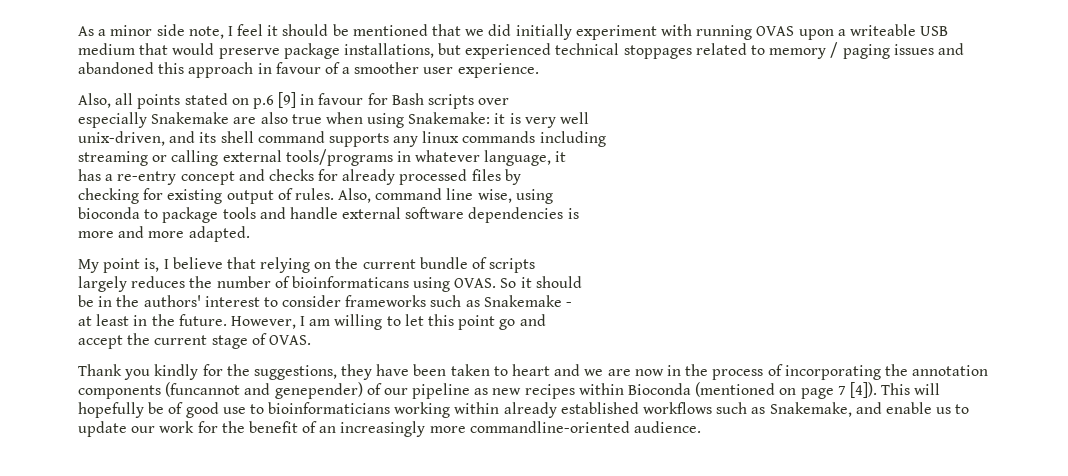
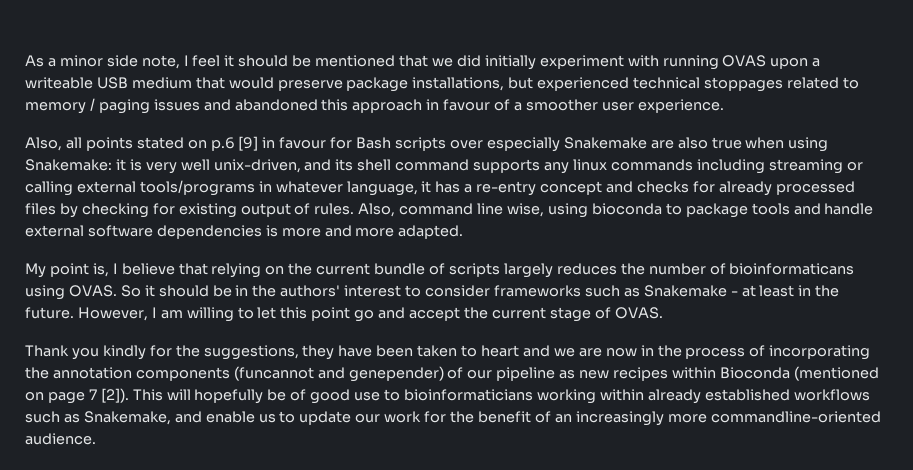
- Also, all points stated on p.6 [9] in favour for Bash scripts over
- especially Snakemake are also true when using Snakemake:
+ Also, all points stated on p.6 [9] in favour for Bash scripts over especially Snakemake are also true when using Snakemake:
- it is very well
- unix-driven, and its shell command supports any linux commands including
- streaming or calling external tools/programs in whatever language, it
- has a re-entry concept and checks for already processed files by
- checking for existing output of rules.
+ it is very well unix-driven, and its shell command supports any linux commands including streaming or calling external tools/programs in whatever language, it has a re-entry concept and checks for already processed files by checking for existing output of rules.
- Also, command line wise, using
- bioconda to package tools and handle external software dependencies is
- more and more adapted.
+ Also, command line wise, using bioconda to package tools and handle external software dependencies is more and more adapted.
- My point is, I believe that relying on the current bundle of scripts
- largely reduces the number of bioinformaticans using OVAS.
+ My point is, I believe that relying on the current bundle of scripts largely reduces the number of bioinformaticans using OVAS.
- So it should
- be in the authors' interest to consider frameworks such as Snakemake -
- at least in the future.
+ So it should be in the authors' interest to consider frameworks such as Snakemake - at least in the future.
- However, I am willing to let this point go and
- accept the current stage of OVAS.
+ However, I am willing to let this point go and accept the current stage of OVAS.
- Thank you kindly for the suggestions, they have been taken to heart and we are now in the process of incorporating the annotation components (funcannot and genepender) of our pipeline as new recipes within Bioconda (mentioned on page 7 [4]).
+ Thank you kindly for the suggestions, they have been taken to heart and we are now in the process of incorporating the annotation components (funcannot and genepender) of our pipeline as new recipes within Bioconda (mentioned on page 7 [2]).

